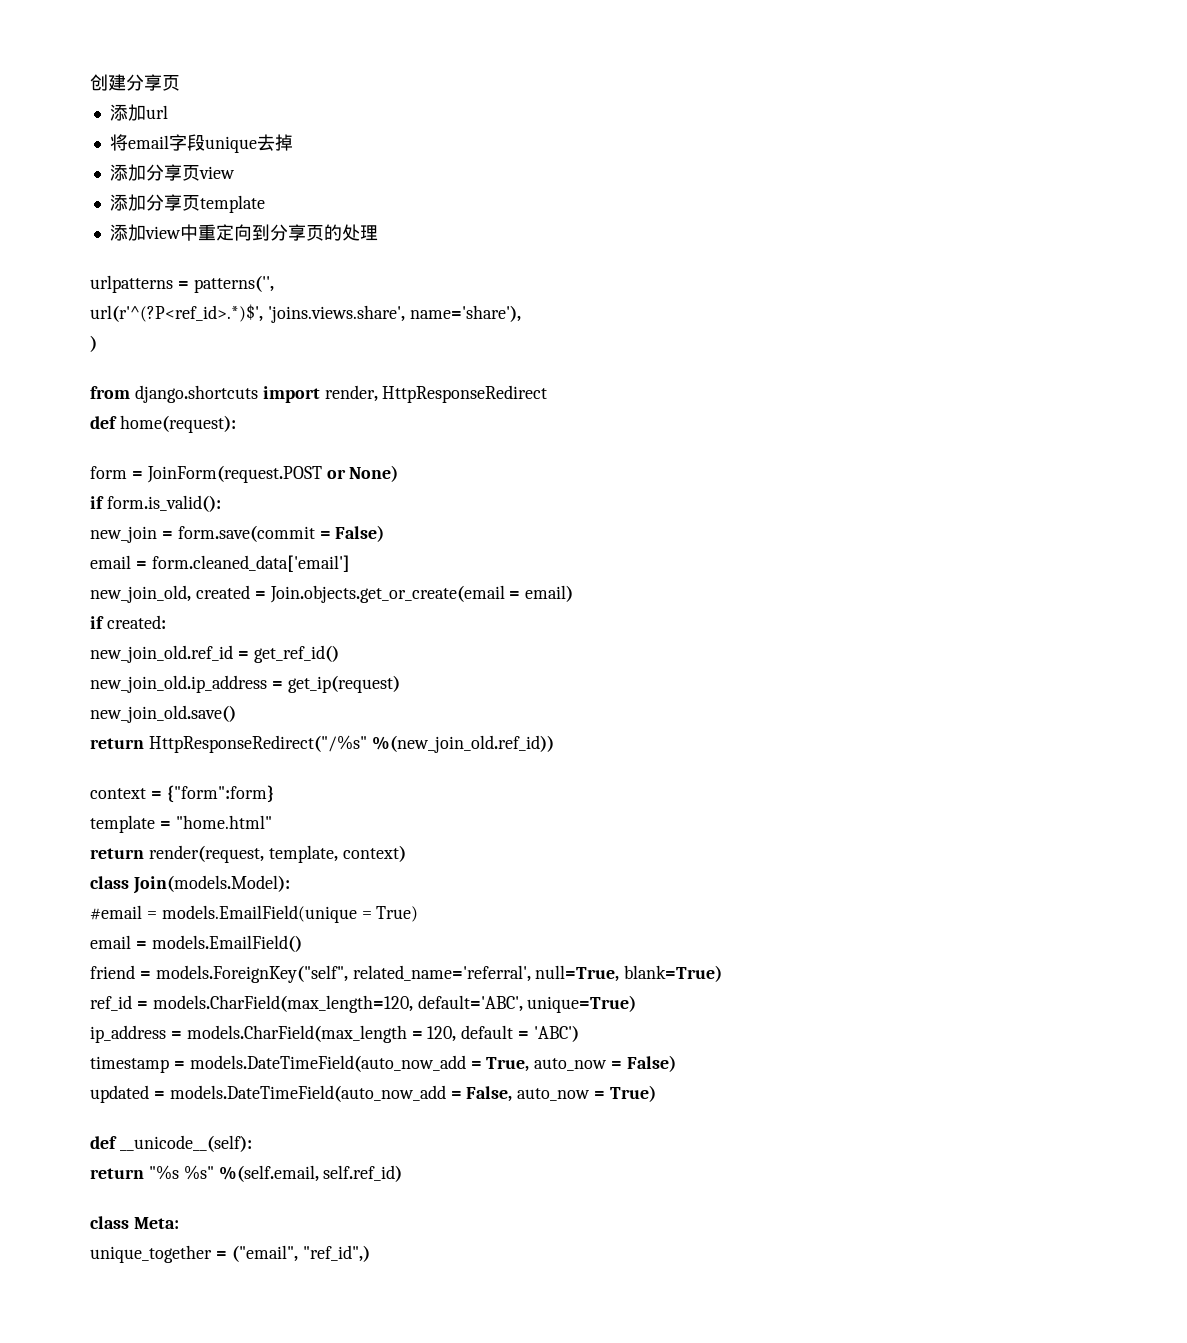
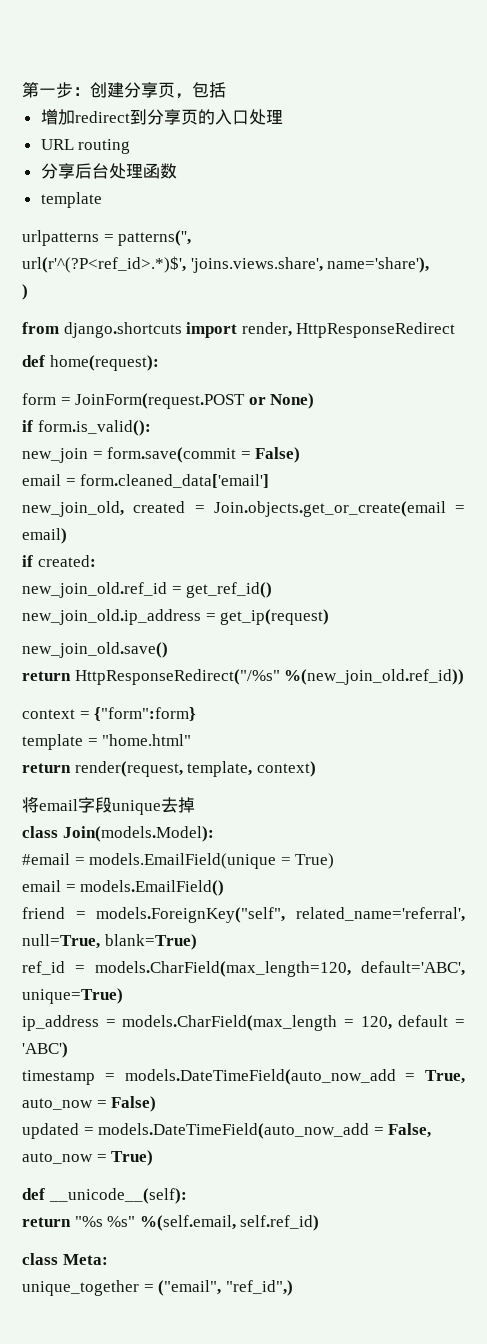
- 创建分享页
- 添加url
- 将email字段unique去掉
- 添加分享页view
- 添加分享页template
- 添加view中重定向到分享页的处理
+ 第一步：创建分享页，包括
+ 增加redirect到分享页的入口处理
+ URL routing
+ 分享后台处理函数
+ template
+ 将email字段unique去掉

